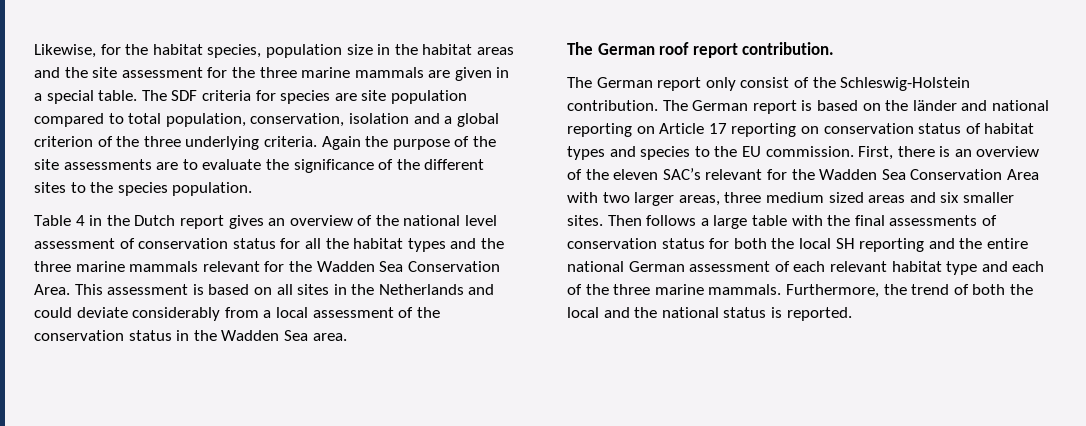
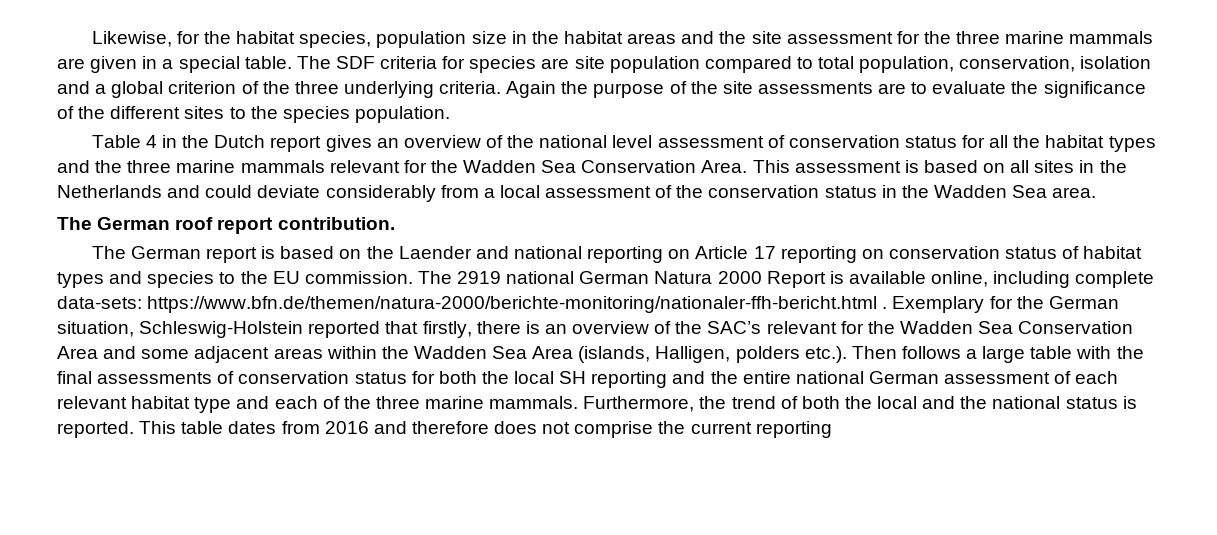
- The German report only consist of the Schleswig-Holstein contribution. The German report is based on the länder and national reporting on Article 17 reporting on conservation status of habitat types and species to the EU commission.
+ The German report is based on the Laender and national reporting on Article 17 reporting on conservation status of habitat types and species to the EU commission.
- First, there is an overview of the eleven SAC’s relevant for the Wadden Sea Conservation Area with two larger areas, three medium sized areas and six smaller sites. Then follows a large table with the final assessments of conservation status for both the local SH reporting and the entire national German assessment of each relevant habitat type and each of the three marine mammals.
+ The 2919 national German Natura 2000 Report is available online, including complete data-sets: https://www.bfn.de/themen/natura-2000/berichte-monitoring/nationaler-ffh-bericht.html . Exemplary for the German situation, Schleswig-Holstein reported that firstly, there is an overview of the SAC’s relevant for the Wadden Sea Conservation Area and some adjacent areas within the Wadden Sea Area (islands, Halligen, polders etc.). Then follows a large table with the final assessments of conservation status for both the local SH reporting and the entire national German assessment of each relevant habitat type and each of the three marine mammals.
+ This table dates from 2016 and therefore does not comprise the current reporting

